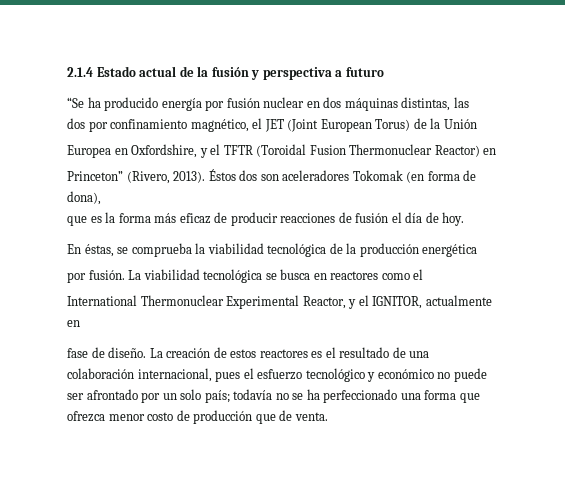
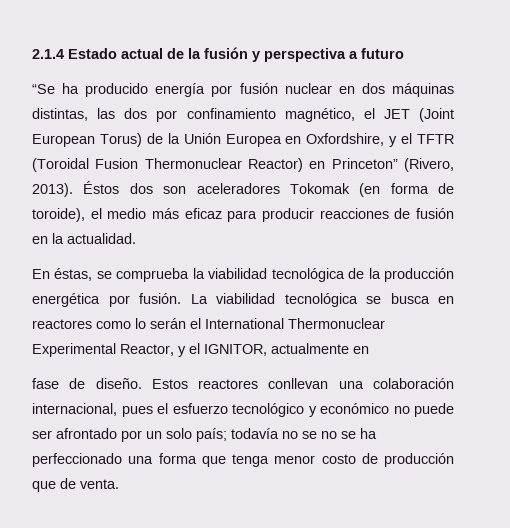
- “Se ha producido energía por fusión nuclear en dos máquinas distintas, las
- dos por confinamiento magnético, el JET (Joint European Torus) de la Unión
- Europea en Oxfordshire, y el TFTR (Toroidal Fusion Thermonuclear Reactor) en
- Princeton” (Rivero, 2013).
+ “Se ha producido energía por fusión nuclear en dos máquinas distintas, las dos por confinamiento magnético, el JET (Joint European Torus) de la Unión Europea en Oxfordshire, y el TFTR (Toroidal Fusion Thermonuclear Reactor) en Princeton” (Rivero, 2013).
- Éstos dos son aceleradores Tokomak (en forma de dona),
- que es la forma más eficaz de producir reacciones de fusión el día de hoy.
+ Éstos dos son aceleradores Tokomak (en forma de toroide), el medio más eficaz para producir reacciones de fusión en la actualidad.
- En éstas, se comprueba la viabilidad tecnológica de la producción energética
- por fusión.
+ En éstas, se comprueba la viabilidad tecnológica de la producción energética por fusión.
- La viabilidad tecnológica se busca en reactores como el
- International Thermonuclear Experimental Reactor, y el IGNITOR, actualmente en
+ La viabilidad tecnológica se busca en reactores como lo serán el International Thermonuclear Experimental Reactor, y el IGNITOR, actualmente en
- La creación de estos reactores es el resultado de una colaboración internacional, pues el esfuerzo tecnológico y económico no puede ser afrontado por un solo país; todavía no se ha perfeccionado una forma que ofrezca menor costo de producción que de venta.
+ Estos reactores conllevan una colaboración internacional, pues el esfuerzo tecnológico y económico no puede ser afrontado por un solo país; todavía no se no se ha perfeccionado una forma que tenga menor costo de producción que de venta.

